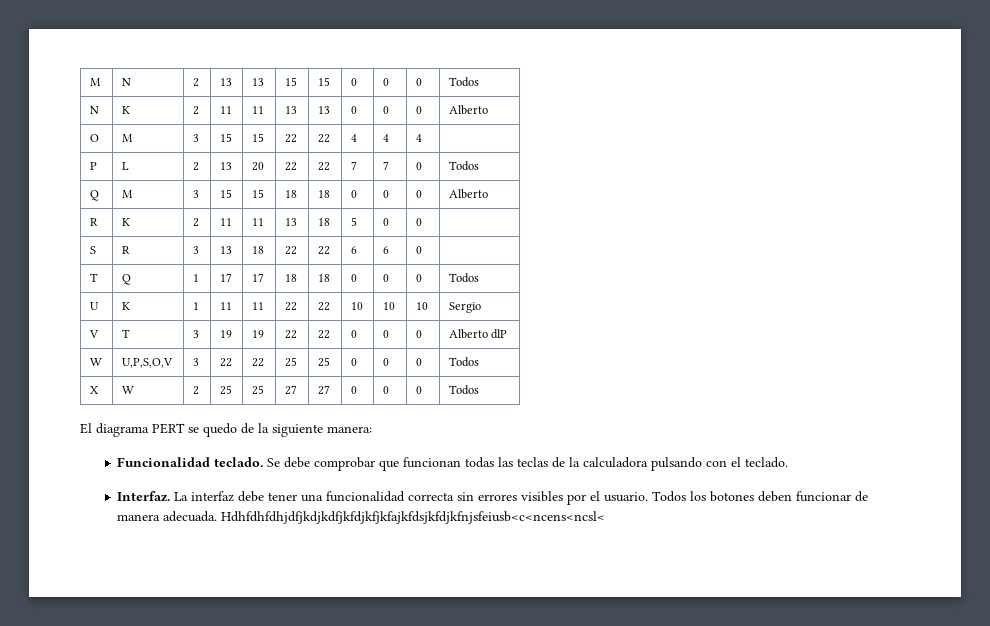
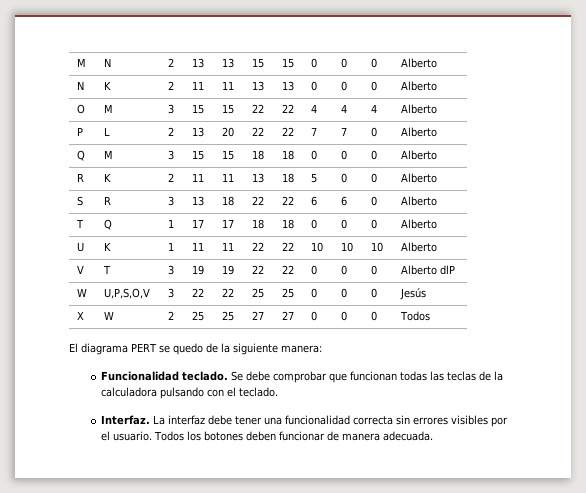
- M | N | 2 | 13 | 13 | 15 | 15 | 0 | 0 | 0 | Todos
+ M | N | 2 | 13 | 13 | 15 | 15 | 0 | 0 | 0 | Alberto
- O | M | 3 | 15 | 15 | 22 | 22 | 4 | 4 | 4 |
+ O | M | 3 | 15 | 15 | 22 | 22 | 4 | 4 | 4 | Alberto
- P | L | 2 | 13 | 20 | 22 | 22 | 7 | 7 | 0 | Todos
+ P | L | 2 | 13 | 20 | 22 | 22 | 7 | 7 | 0 | Alberto
- R | K | 2 | 11 | 11 | 13 | 18 | 5 | 0 | 0 |
+ R | K | 2 | 11 | 11 | 13 | 18 | 5 | 0 | 0 | Alberto
- S | R | 3 | 13 | 18 | 22 | 22 | 6 | 6 | 0 |
+ S | R | 3 | 13 | 18 | 22 | 22 | 6 | 6 | 0 | Alberto
- T | Q | 1 | 17 | 17 | 18 | 18 | 0 | 0 | 0 | Todos
+ T | Q | 1 | 17 | 17 | 18 | 18 | 0 | 0 | 0 | Alberto
- U | K | 1 | 11 | 11 | 22 | 22 | 10 | 10 | 10 | Sergio
+ U | K | 1 | 11 | 11 | 22 | 22 | 10 | 10 | 10 | Alberto
- W | U,P,S,O,V | 3 | 22 | 22 | 25 | 25 | 0 | 0 | 0 | Todos
+ W | U,P,S,O,V | 3 | 22 | 22 | 25 | 25 | 0 | 0 | 0 | Jesús
- Hdhfdhfdhjdfjkdjkdfjkfdjkfjkfajkfdsjkfdjkfnjsfeiusb<c<ncens<ncsl<

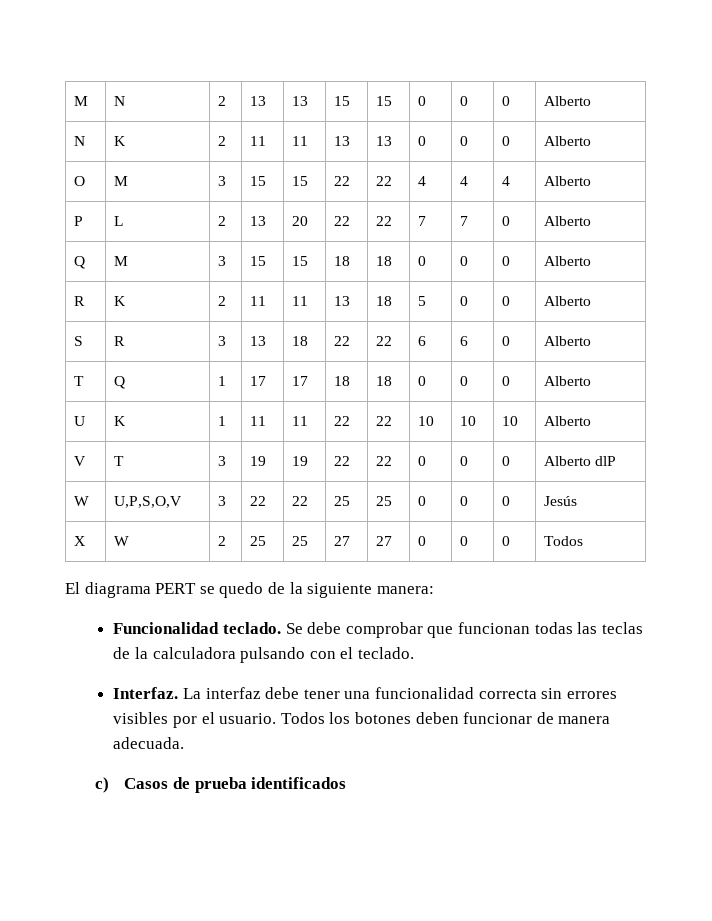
+ c) Casos de prueba identificados

